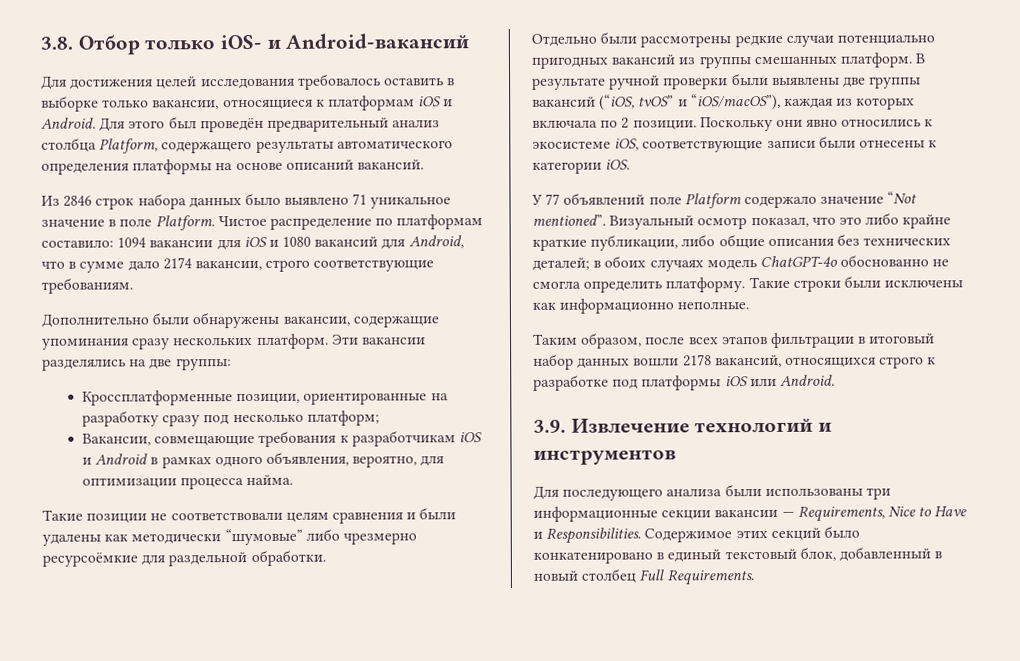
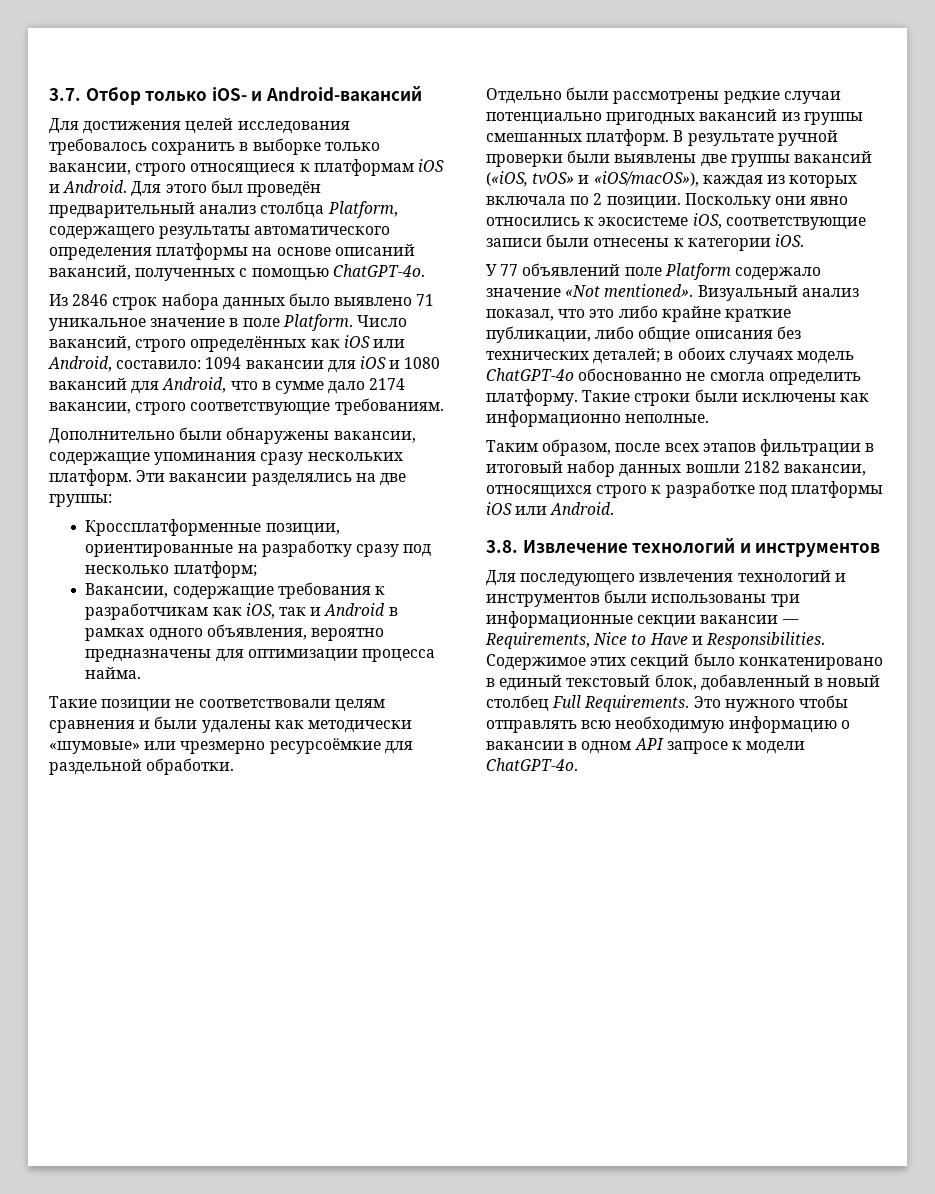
- 3.8. Отбор только iOS- и Android-вакансий
+ 3.7. Отбор только iOS- и Android-вакансий
- Для достижения целей исследования требовалось оставить в выборке только вакансии, относящиеся к платформам iOS и Android.
+ Для достижения целей исследования требовалось сохранить в выборке только вакансии, строго относящиеся к платформам iOS и Android.
- Для этого был проведён предварительный анализ столбца Platform, содержащего результаты автоматического определения платформы на основе описаний вакансий.
+ Для этого был проведён предварительный анализ столбца Platform, содержащего результаты автоматического определения платформы на основе описаний вакансий, полученных с помощью ChatGPT-4o.
- Чистое распределение по платформам составило: 1094 вакансии для iOS и 1080 вакансий для Android, что в сумме дало 2174 вакансии, строго соответствующие требованиям.
+ Число вакансий, строго определённых как iOS или Android, составило: 1094 вакансии для iOS и 1080 вакансий для Android, что в сумме дало 2174 вакансии, строго соответствующие требованиям.
- Вакансии, совмещающие требования к разработчикам iOS и Android в рамках одного объявления, вероятно, для оптимизации процесса найма.
+ Вакансии, содержащие требования к разработчикам как iOS, так и Android в рамках одного объявления, вероятно предназначены для оптимизации процесса найма.
- Такие позиции не соответствовали целям сравнения и были удалены как методически “шумовые” либо чрезмерно ресурсоёмкие для раздельной обработки.
+ Такие позиции не соответствовали целям сравнения и были удалены как методически «шумовые» или чрезмерно ресурсоёмкие для раздельной обработки.
- В результате ручной проверки были выявлены две группы вакансий (“iOS, tvOS” и “iOS/macOS”), каждая из которых включала по 2 позиции.
+ В результате ручной проверки были выявлены две группы вакансий («iOS, tvOS» и «iOS/macOS»), каждая из которых включала по 2 позиции.
- У 77 объявлений поле Platform содержало значение “Not mentioned”. Визуальный осмотр показал, что это либо крайне краткие публикации, либо общие описания без технических деталей; в обоих случаях модель ChatGPT-4o обоснованно не смогла определить платформу.
+ У 77 объявлений поле Platform содержало значение «Not mentioned». Визуальный анализ показал, что это либо крайне краткие публикации, либо общие описания без технических деталей; в обоих случаях модель ChatGPT-4o обоснованно не смогла определить платформу.
- Таким образом, после всех этапов фильтрации в итоговый набор данных вошли 2178 вакансий, относящихся строго к разработке под платформы iOS или Android.
+ Таким образом, после всех этапов фильтрации в итоговый набор данных вошли 2182 вакансии, относящихся строго к разработке под платформы iOS или Android.
- 3.9. Извлечение технологий и инструментов
+ 3.8. Извлечение технологий и инструментов
- Для последующего анализа были использованы три информационные секции вакансии — Requirements, Nice to Have и Responsibilities.
+ Для последующего извлечения технологий и инструментов были использованы три информационные секции вакансии — Requirements, Nice to Have и Responsibilities.
+ Это нужного чтобы отправлять всю необходимую информацию о вакансии в одном API запросе к модели ChatGPT-4o.

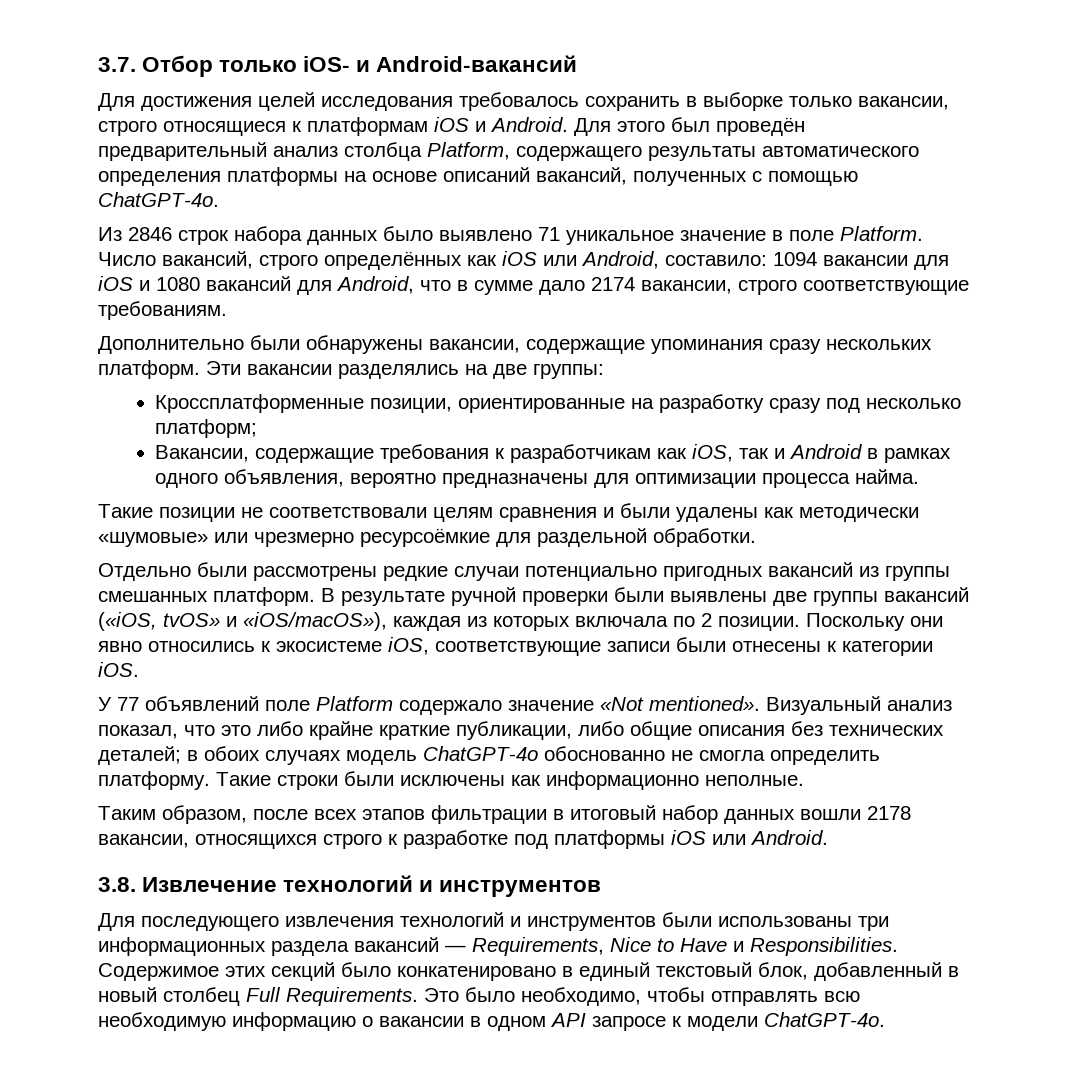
- Таким образом, после всех этапов фильтрации в итоговый набор данных вошли 2182 вакансии, относящихся строго к разработке под платформы iOS или Android.
+ Таким образом, после всех этапов фильтрации в итоговый набор данных вошли 2178 вакансии, относящихся строго к разработке под платформы iOS или Android.
- Для последующего извлечения технологий и инструментов были использованы три информационные секции вакансии — Requirements, Nice to Have и Responsibilities.
+ Для последующего извлечения технологий и инструментов были использованы три информационных раздела вакансий — Requirements, Nice to Have и Responsibilities.
- Это нужного чтобы отправлять всю необходимую информацию о вакансии в одном API запросе к модели ChatGPT-4o.
+ Это было необходимо, чтобы отправлять всю необходимую информацию о вакансии в одном API запросе к модели ChatGPT-4o.

